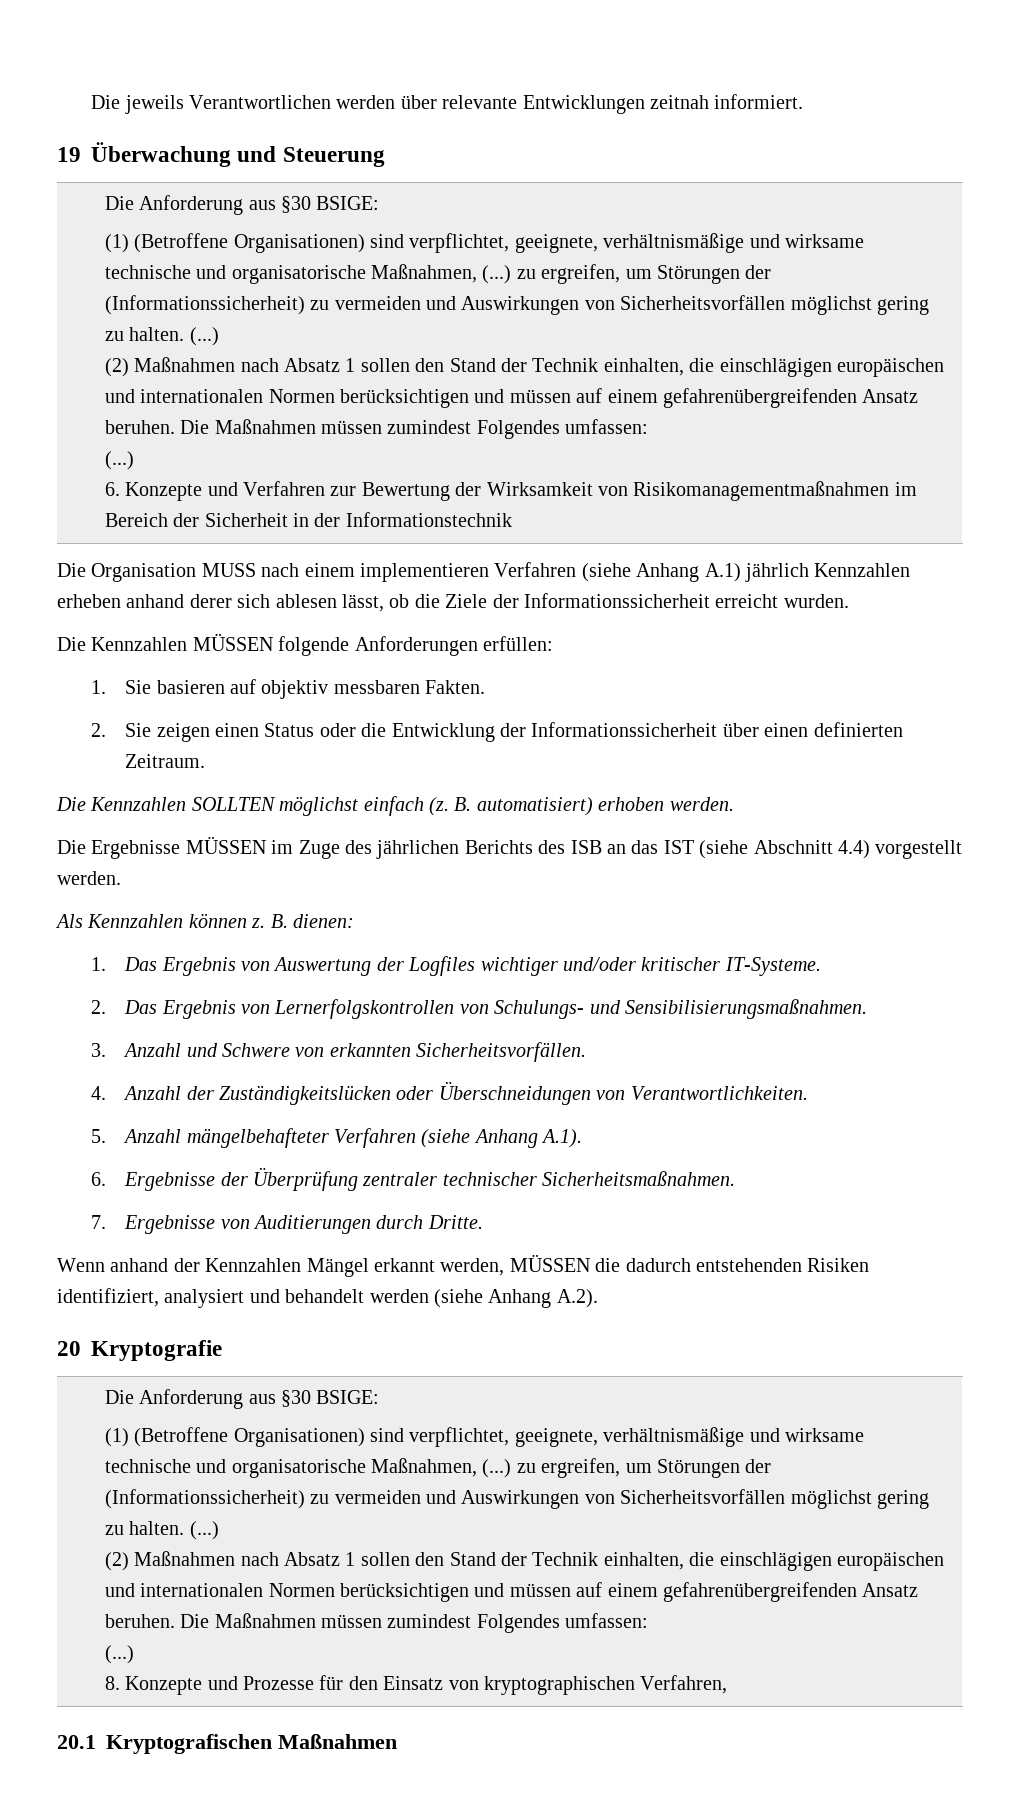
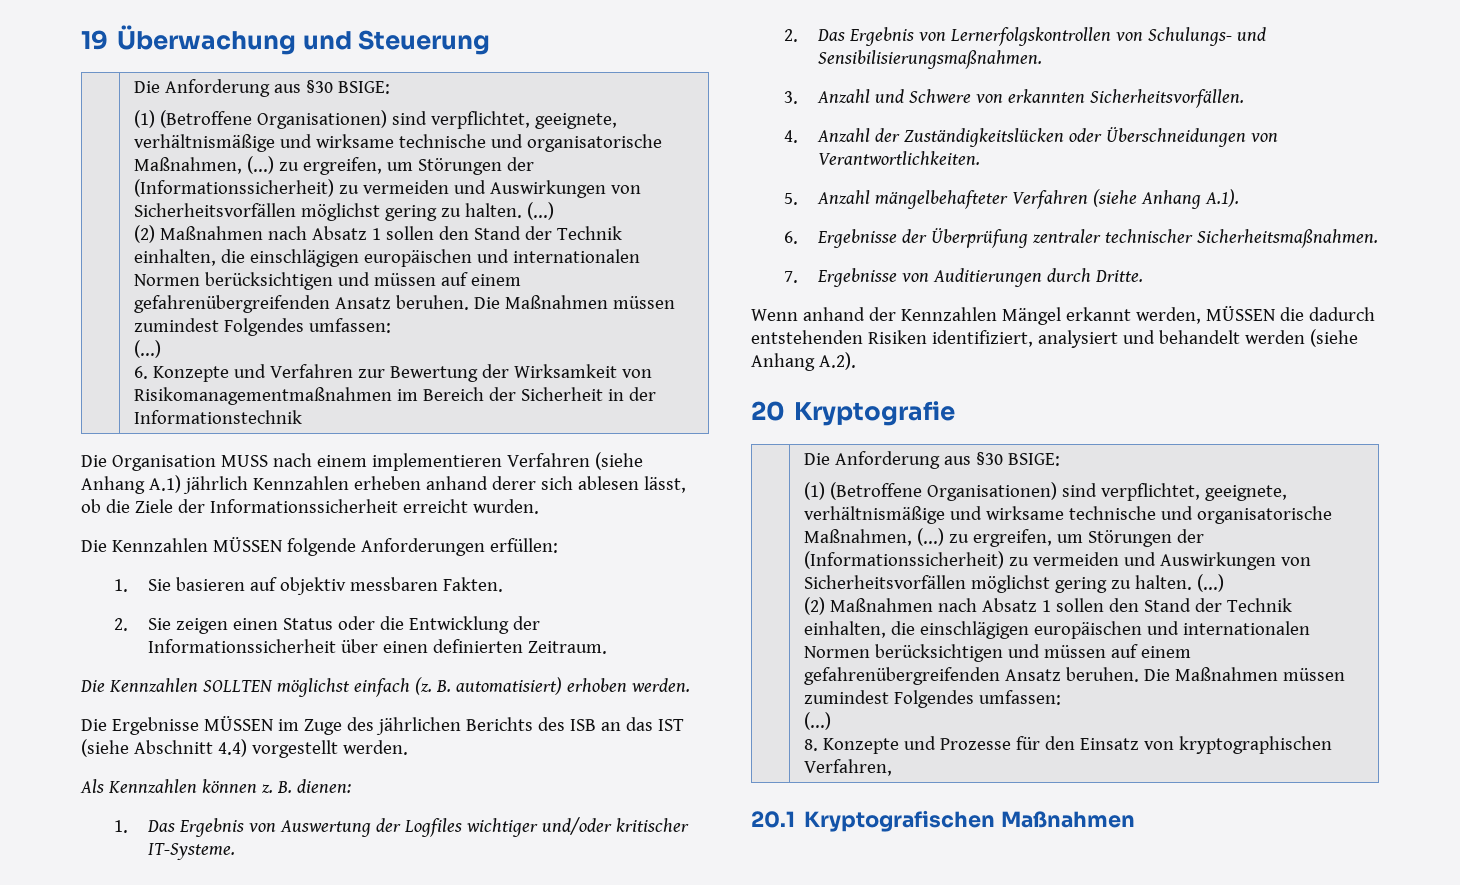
- Die jeweils Verantwortlichen werden über relevante Entwicklungen zeitnah informiert.

